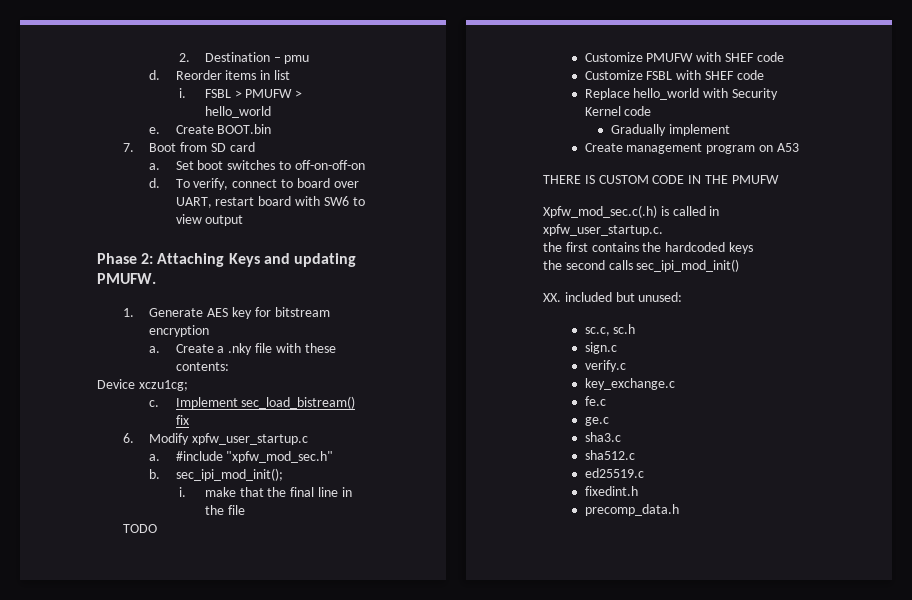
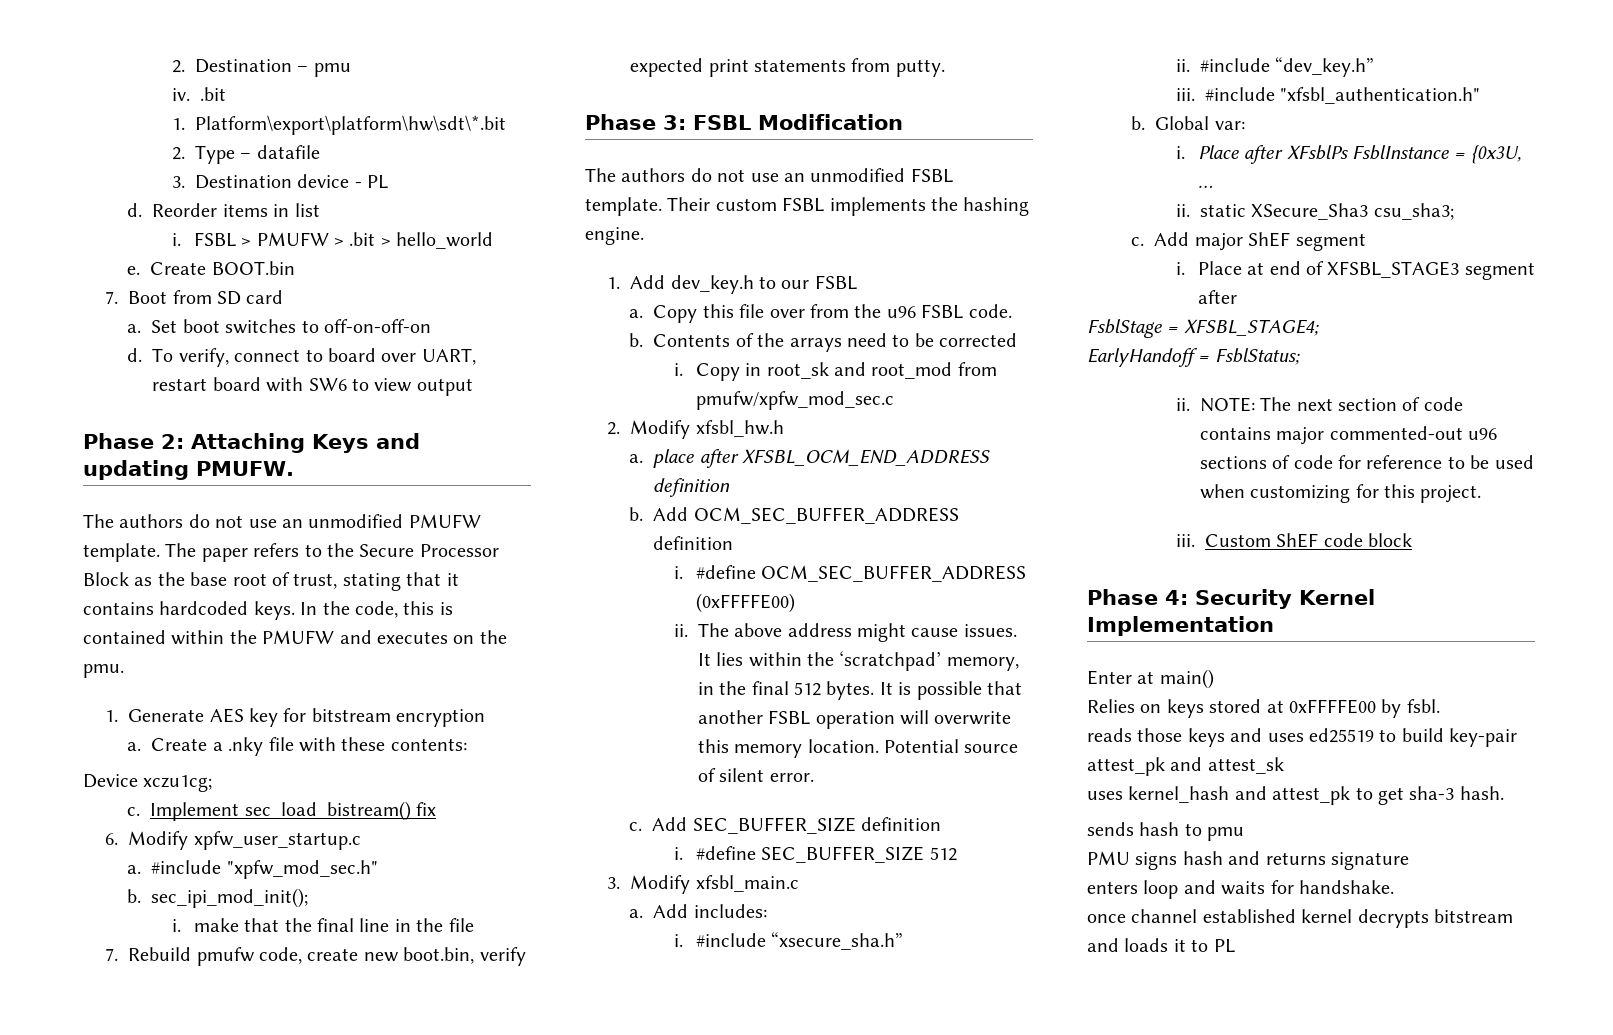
+ iv. .bit
+ 1. Platform\export\platform\hw\sdt\*.bit
+ 2. Type – datafile
+ 3. Destination device - PL
- FSBL > PMUFW > hello_world
+ FSBL > PMUFW > .bit > hello_world
+ The authors do not use an unmodified PMUFW template. The paper refers to the Secure Processor Block as the base root of trust, stating that it contains hardcoded keys. In the code, this is contained within the PMUFW and executes on the pmu.
- TODO
- Customize PMUFW with SHEF code
- Customize FSBL with SHEF code
- Replace hello_world with Security Kernel code
- Gradually implement
- Create management program on A53
- THERE IS CUSTOM CODE IN THE PMUFW
- Xpfw_mod_sec.c(.h) is called in xpfw_user_startup.c.
- the first contains the hardcoded keys
- the second calls sec_ipi_mod_init()
- XX. included but unused:
- sc.c, sc.h
- sign.c
- verify.c
- key_exchange.c
- fe.c
- ge.c
- sha3.c
- sha512.c
- ed25519.c
- fixedint.h
- precomp_data.h
+ 7. Rebuild pmufw code, create new boot.bin, verify expected print statements from putty.
+ Phase 3: FSBL Modification
+ The authors do not use an unmodified FSBL template. Their custom FSBL implements the hashing engine.
+ 1. Add dev_key.h to our FSBL
+ a. Copy this file over from the u96 FSBL code.
+ b. Contents of the arrays need to be corrected
+ i. Copy in root_sk and root_mod from pmufw/xpfw_mod_sec.c
+ 2. Modify xfsbl_hw.h
+ a. place after XFSBL_OCM_END_ADDRESS definition
+ b. Add OCM_SEC_BUFFER_ADDRESS definition
+ i. #define OCM_SEC_BUFFER_ADDRESS (0xFFFFE00)
+ ii. The above address might cause issues. It lies within the ‘scratchpad’ memory, in the final 512 bytes. It is possible that another FSBL operation will overwrite this memory location. Potential source of silent error.
+ c. Add SEC_BUFFER_SIZE definition
+ i. #define SEC_BUFFER_SIZE 512
+ 3. Modify xfsbl_main.c
+ a. Add includes:
+ i. #include “xsecure_sha.h”
+ ii. #include “dev_key.h”
+ iii. #include "xfsbl_authentication.h"
+ b. Global var:
+ i. Place after XFsblPs FsblInstance = {0x3U, …
+ ii. static XSecure_Sha3 csu_sha3;
+ c. Add major ShEF segment
+ i. Place at end of XFSBL_STAGE3 segment after
+ FsblStage = XFSBL_STAGE4;
+ EarlyHandoff = FsblStatus;
+ ii. NOTE: The next section of code contains major commented-out u96 sections of code for reference to be used when customizing for this project.
+ iii. Custom ShEF code block
+ Phase 4: Security Kernel Implementation
+ Enter at main()
+ Relies on keys stored at 0xFFFFE00 by fsbl.
+ reads those keys and uses ed25519 to build key-pair attest_pk and attest_sk
+ uses kernel_hash and attest_pk to get sha-3 hash.
+ sends hash to pmu
+ PMU signs hash and returns signature
+ enters loop and waits for handshake.
+ once channel established kernel decrypts bitstream and loads it to PL

